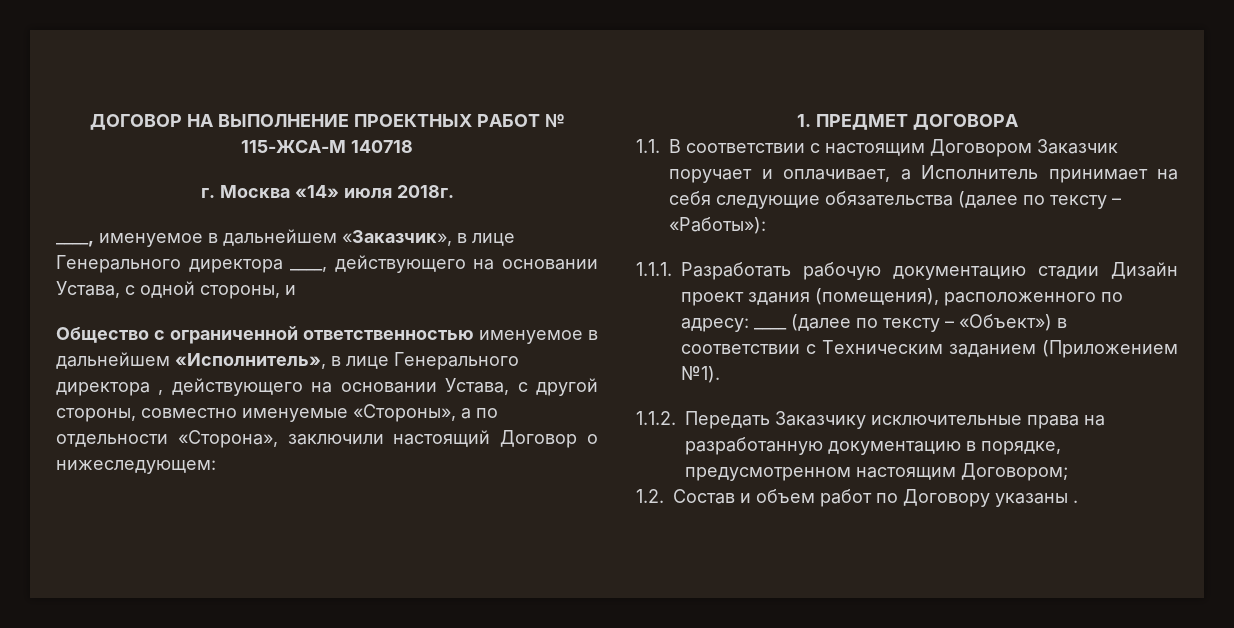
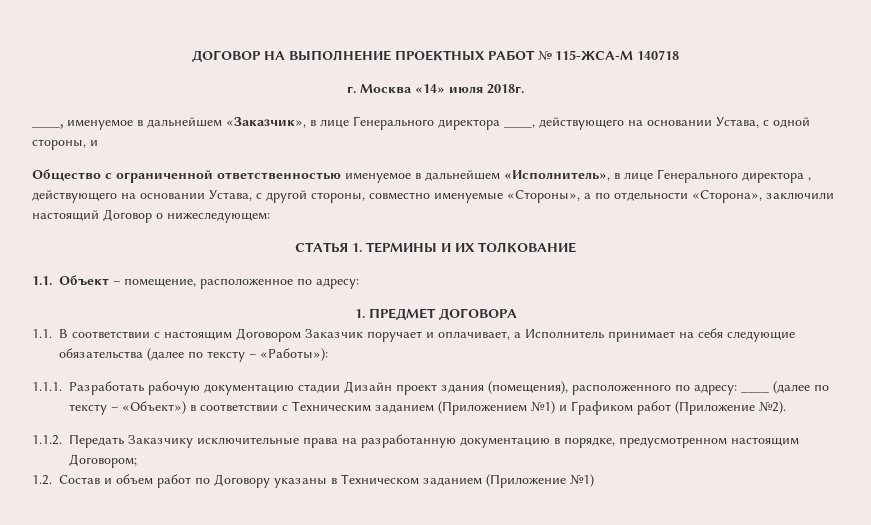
+ СТАТЬЯ 1. ТЕРМИНЫ И ИХ ТОЛКОВАНИЕ
+ 1.1. Объект – помещение, расположенное по адресу:
- 1.1.1. Разработать рабочую документацию стадии Дизайн проект здания (помещения), расположенного по адресу: ____ (далее по тексту – «Объект») в соответствии с Техническим заданием (Приложением №1).
+ 1.1.1. Разработать рабочую документацию стадии Дизайн проект здания (помещения), расположенного по адресу: ____ (далее по тексту – «Объект») в соответствии с Техническим заданием (Приложением №1) и Графиком работ (Приложение №2).
- 1.2. Состав и объем работ по Договору указаны .
+ 1.2. Состав и объем работ по Договору указаны в Техническом заданием (Приложение №1)

